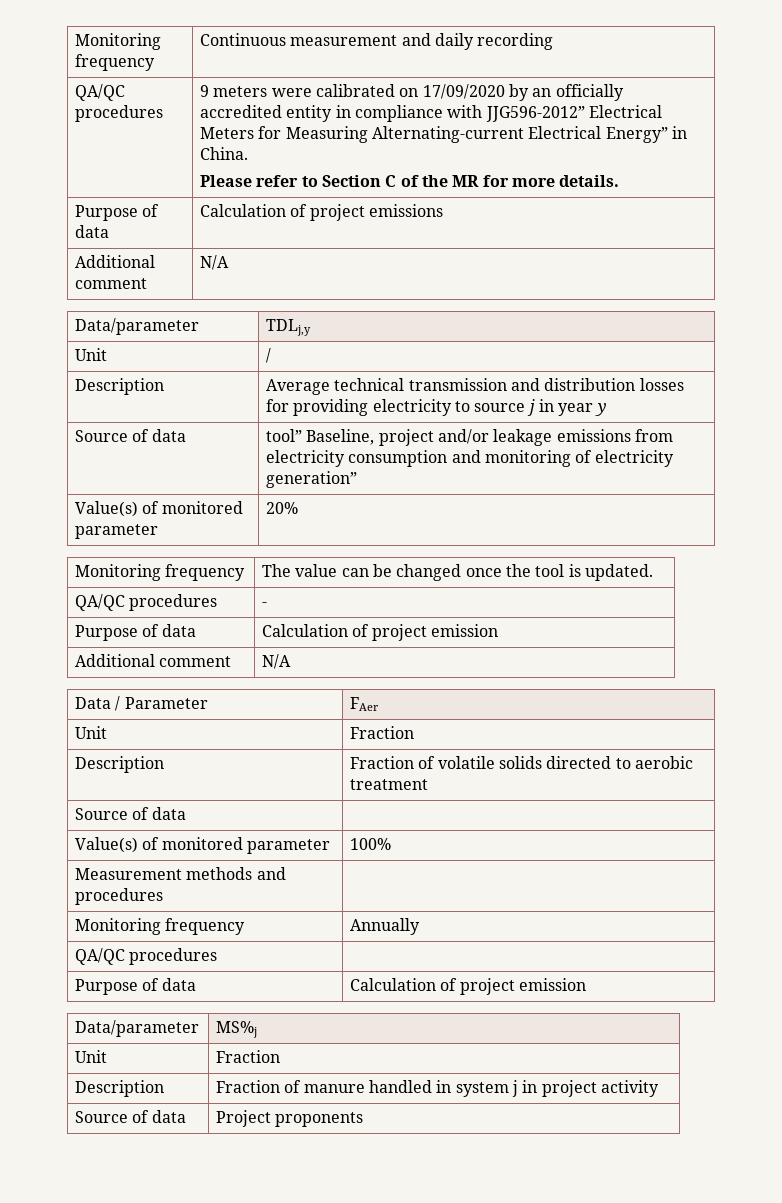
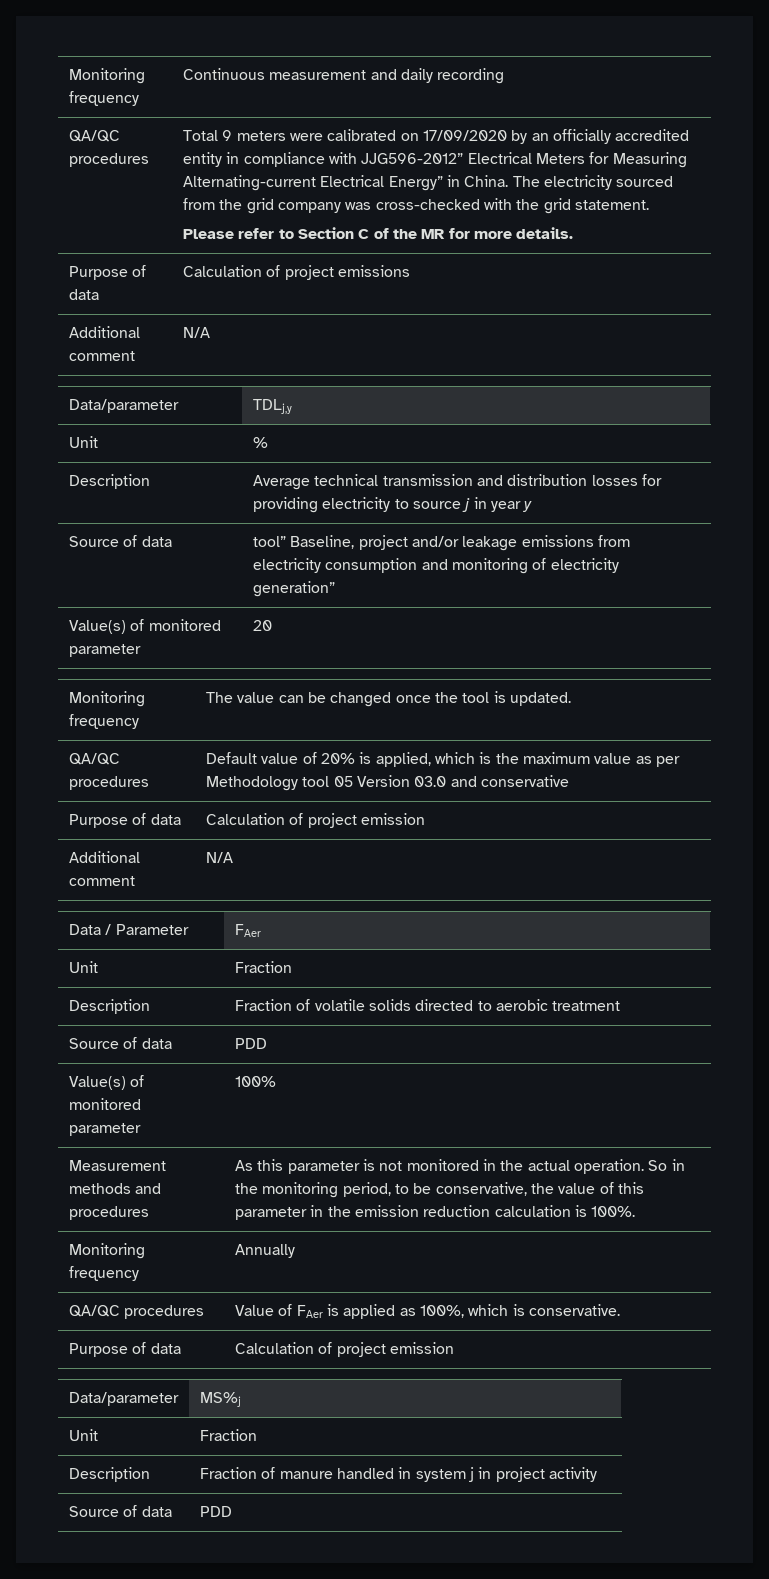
- 9 meters were calibrated on 17/09/2020 by an officially accredited entity in compliance with JJG596-2012” Electrical Meters for Measuring Alternating-current Electrical Energy” in China.
+ Total 9 meters were calibrated on 17/09/2020 by an officially accredited entity in compliance with JJG596-2012” Electrical Meters for Measuring Alternating-current Electrical Energy” in China. The electricity sourced from the grid company was cross-checked with the grid statement.
- Unit | /
+ Unit | %
- Value(s) of monitored parameter | 20%
+ Value(s) of monitored parameter | 20
- QA/QC procedures | -
+ QA/QC procedures | Default value of 20% is applied, which is the maximum value as per Methodology tool 05 Version 03.0 and conservative
  Description | Fraction of volatile solids directed to aerobic treatment
- Source of data |
+ Source of data | PDD
- Measurement methods and procedures |
+ Measurement methods and procedures | As this parameter is not monitored in the actual operation. So in the monitoring period, to be conservative, the value of this parameter in the emission reduction calculation is 100%.
  Monitoring frequency | Annually
- QA/QC procedures |
+ QA/QC procedures | Value of FAer is applied as 100%, which is conservative.
  Description | Fraction of manure handled in system j in project activity
- Source of data | Project proponents
+ Source of data | PDD

